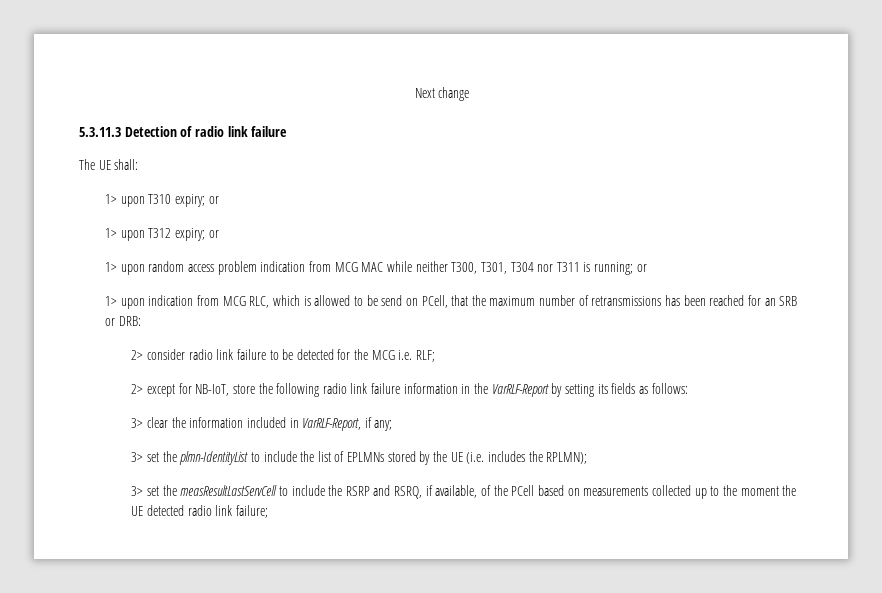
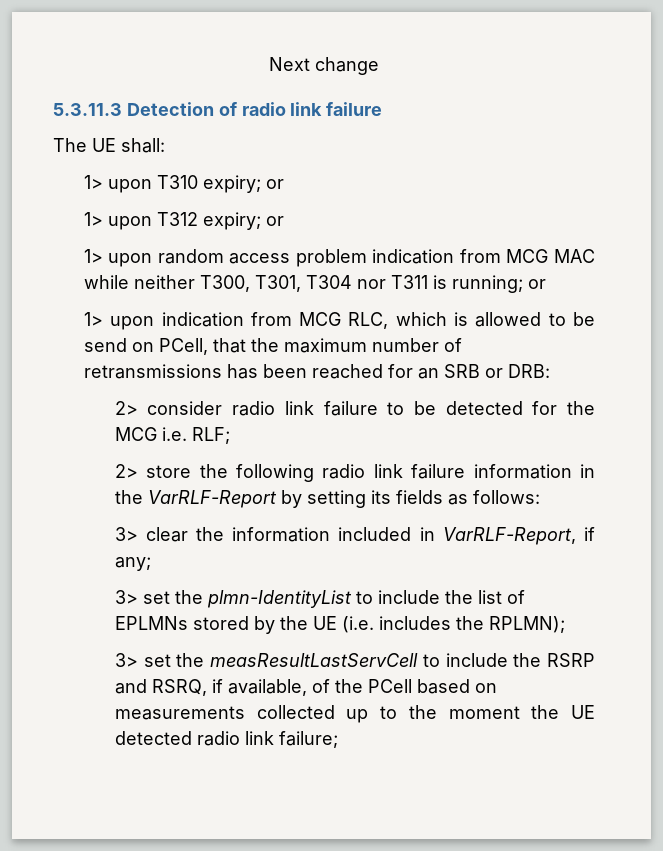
- 2> except for NB-IoT, store the following radio link failure information in the VarRLF-Report by setting its fields as follows:
+ 2> store the following radio link failure information in the VarRLF-Report by setting its fields as follows:

